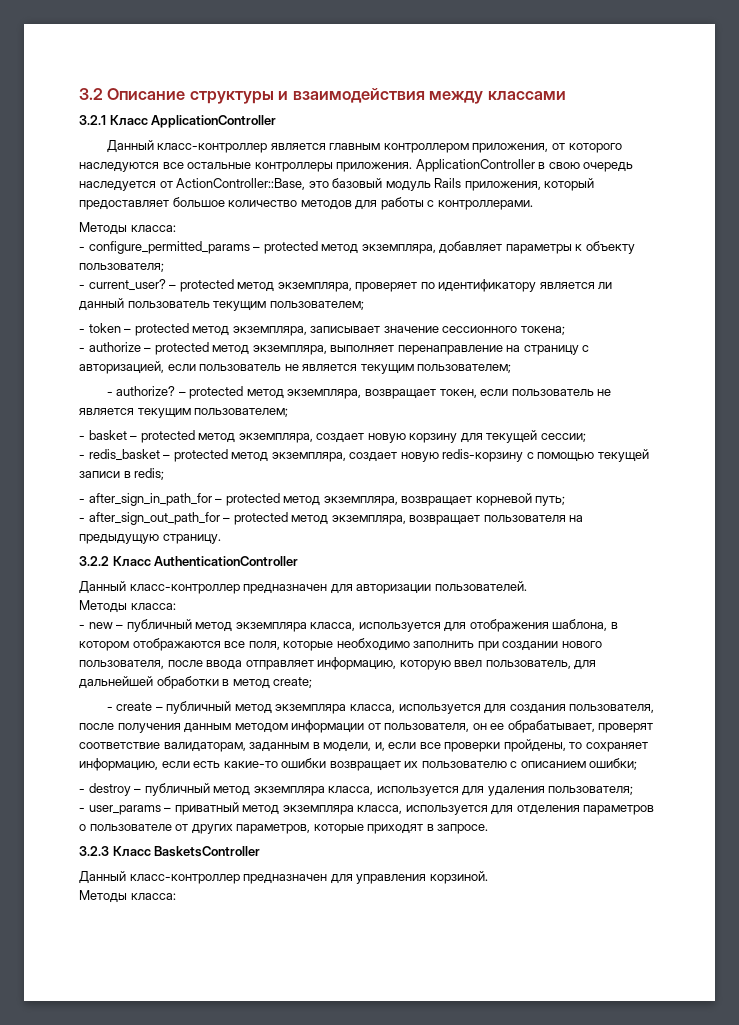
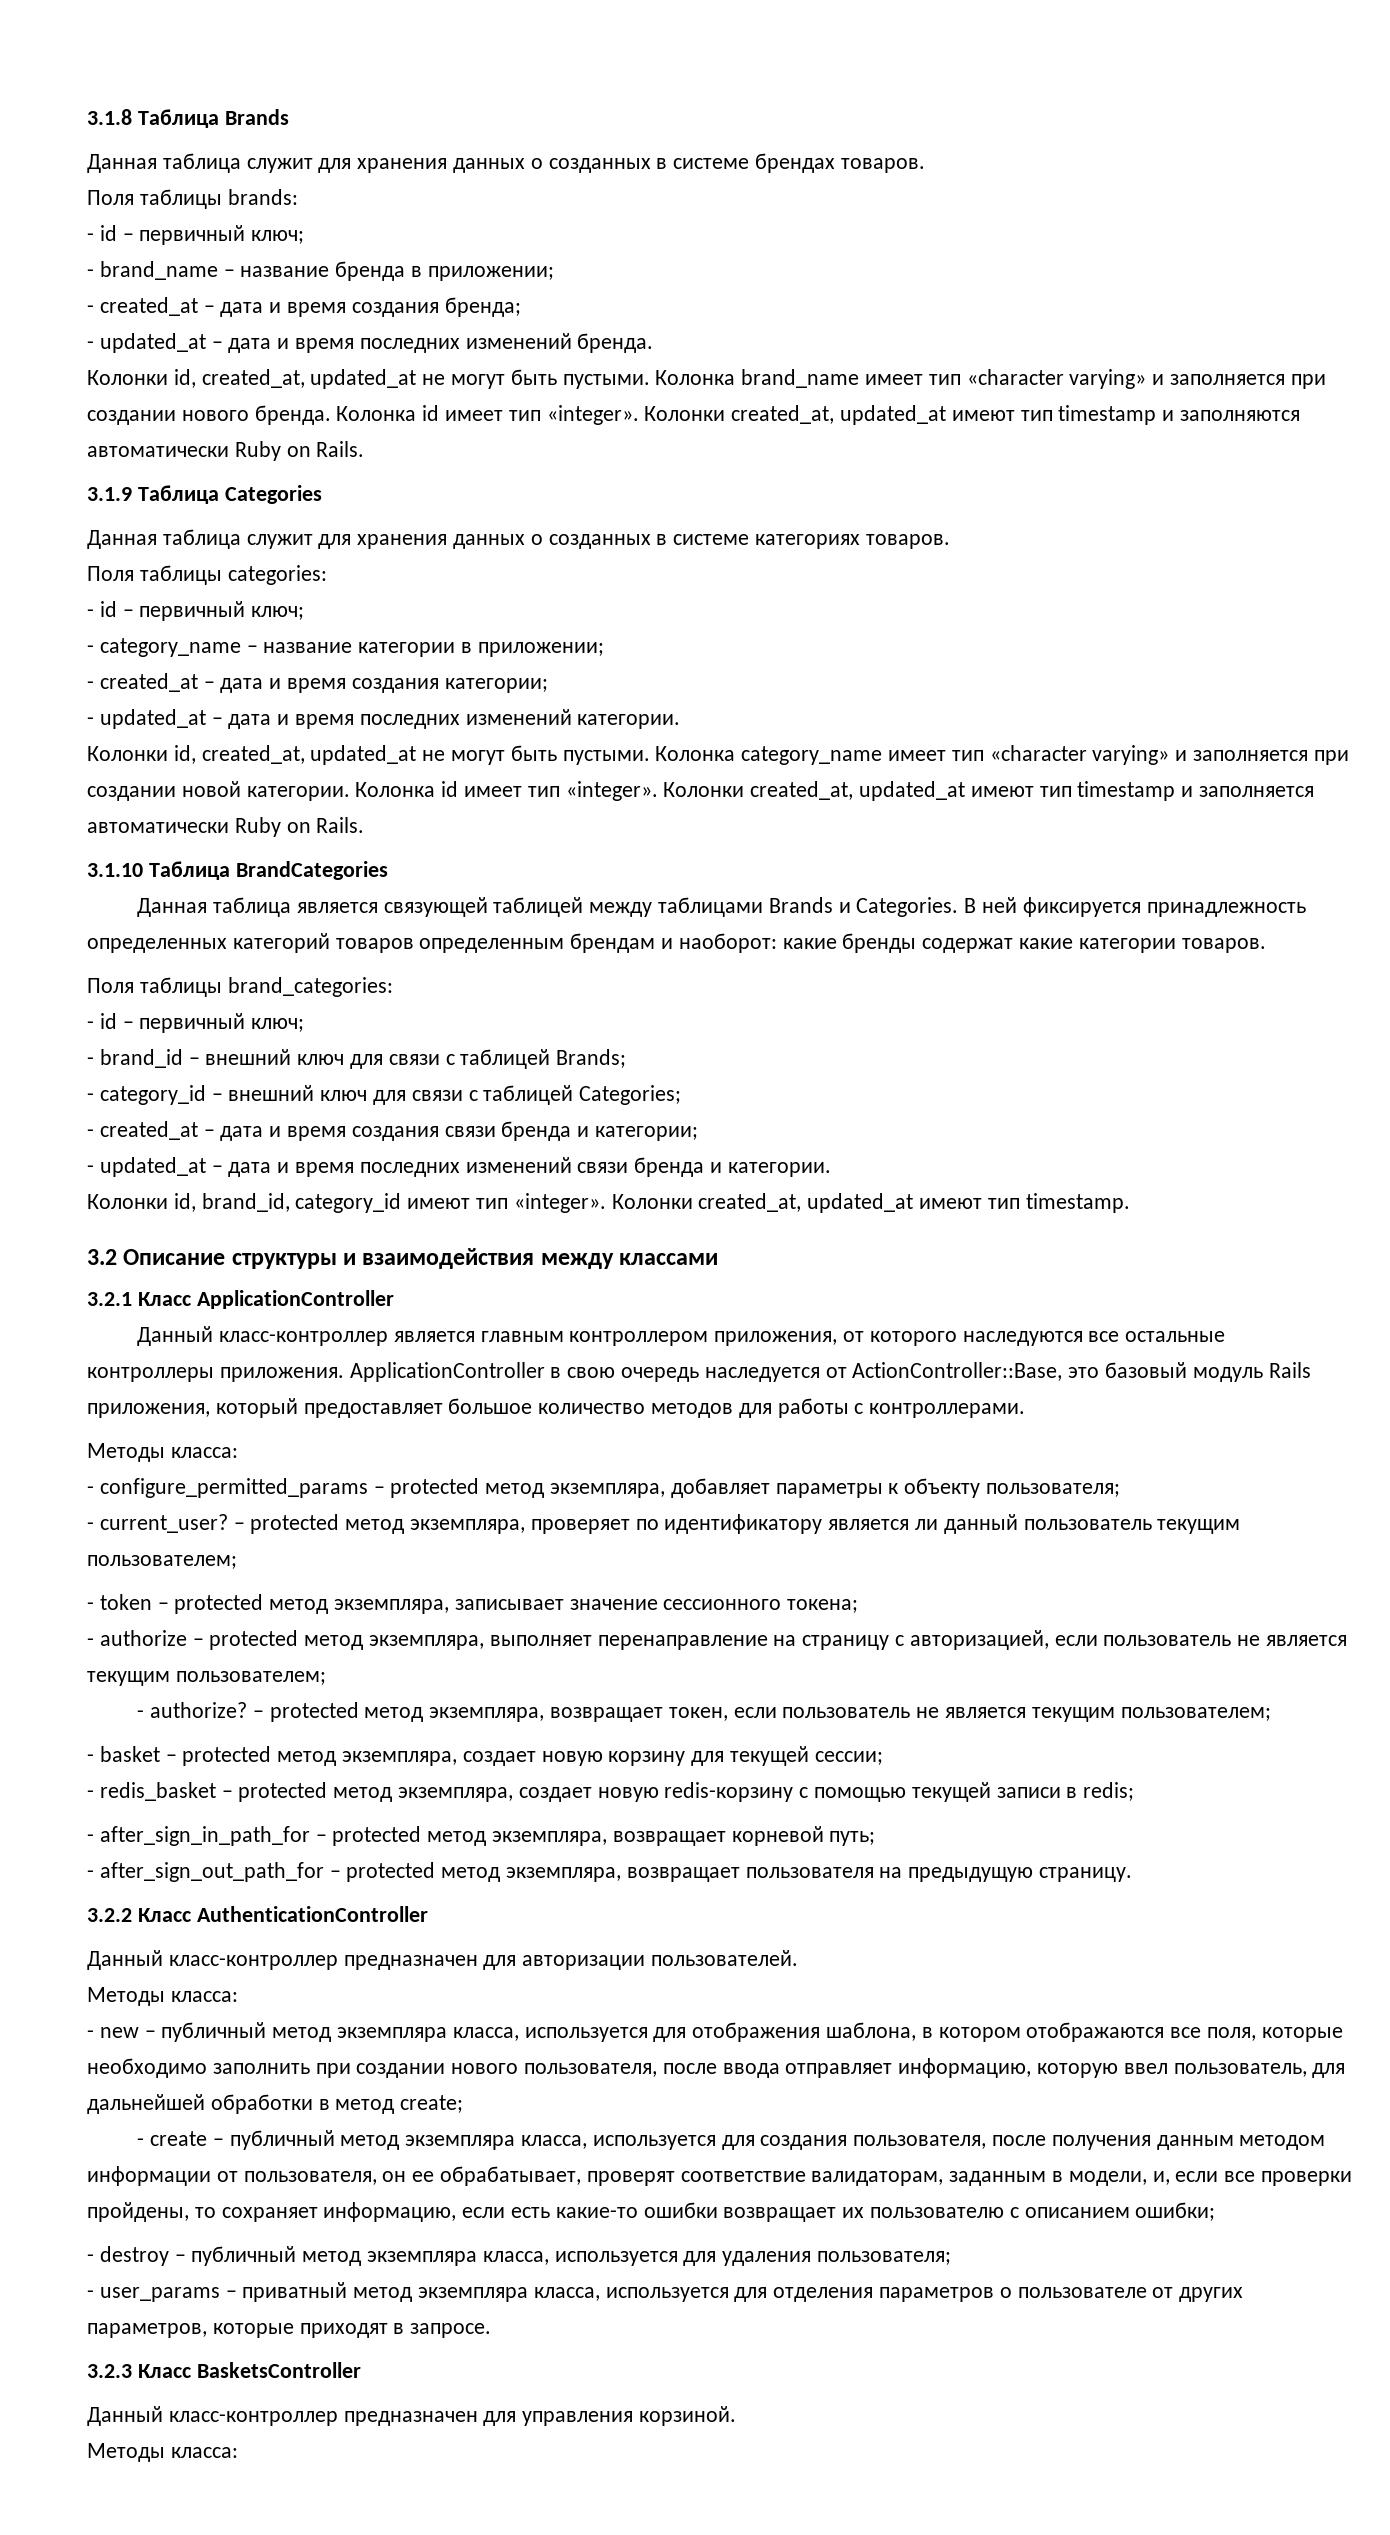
+ 3.1.8 Таблица Brands
+ Данная таблица служит для хранения данных о созданных в системе брендах товаров.
+ Поля таблицы brands:
+ - id – первичный ключ;
+ - brand_name – название бренда в приложении;
+ - created_at – дата и время создания бренда;
+ - updated_at – дата и время последних изменений бренда.
+ Колонки id, created_at, updated_at не могут быть пустыми. Колонка brand_name имеет тип «character varying» и заполняется при создании нового бренда. Колонка id имеет тип «integer». Колонки created_at, updated_at имеют тип timestamp и заполняются автоматически Ruby on Rails.
+ 3.1.9 Таблица Categories
+ Данная таблица служит для хранения данных о созданных в системе категориях товаров.
+ Поля таблицы categories:
+ - id – первичный ключ;
+ - category_name – название категории в приложении;
+ - created_at – дата и время создания категории;
+ - updated_at – дата и время последних изменений категории.
+ Колонки id, created_at, updated_at не могут быть пустыми. Колонка category_name имеет тип «character varying» и заполняется при создании новой категории. Колонка id имеет тип «integer». Колонки created_at, updated_at имеют тип timestamp и заполняется автоматически Ruby on Rails.
+ 3.1.10 Таблица BrandCategories
+ Данная таблица является связующей таблицей между таблицами Brands и Categories. В ней фиксируется принадлежность определенных категорий товаров определенным брендам и наоборот: какие бренды содержат какие категории товаров.
+ Поля таблицы brand_categories:
+ - id – первичный ключ;
+ - brand_id – внешний ключ для связи с таблицей Brands;
+ - category_id – внешний ключ для связи с таблицей Categories;
+ - created_at – дата и время создания связи бренда и категории;
+ - updated_at – дата и время последних изменений связи бренда и категории.
+ Колонки id, brand_id, category_id имеют тип «integer». Колонки created_at, updated_at имеют тип timestamp.

